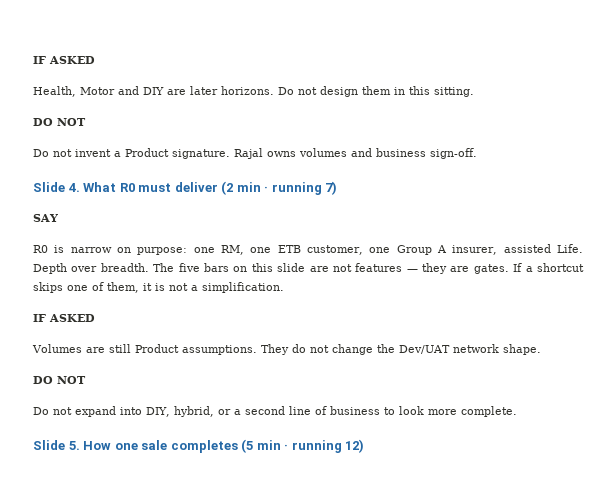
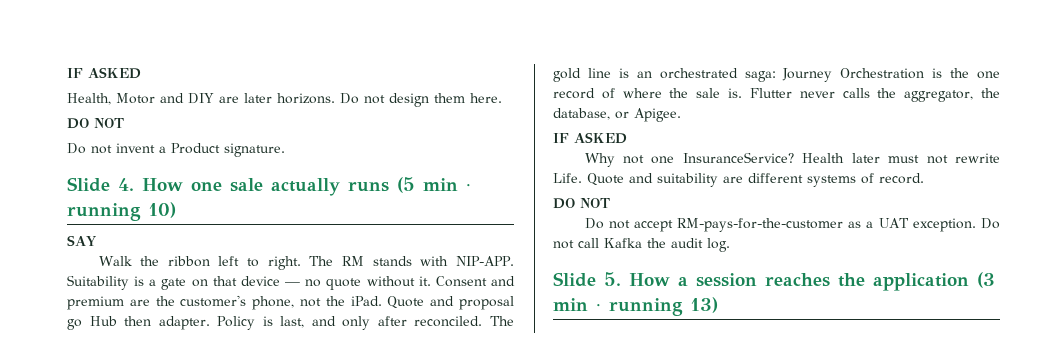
- Do not design them in this sitting.
+ Do not design them here.
- Do not invent a Product signature. Rajal owns volumes and business sign-off.
- Slide 4. What R0 must deliver (2 min · running 7)
+ Do not invent a Product signature.
+ Slide 4. How one sale actually runs (5 min · running 10)
- R0 is narrow on purpose: one RM, one ETB customer, one Group A insurer, assisted Life. Depth over breadth. The five bars on this slide are not features — they are gates. If a shortcut skips one of them, it is not a simplification.
+ Walk the ribbon left to right. The RM stands with NIP-APP. Suitability is a gate on that device — no quote without it. Consent and premium are the customer's phone, not the iPad. Quote and proposal go Hub then adapter. Policy is last, and only after reconciled. The gold line is an orchestrated saga: Journey Orchestration is the one record of where the sale is. Flutter never calls the aggregator, the database, or Apigee.
  IF ASKED
- Volumes are still Product assumptions. They do not change the Dev/UAT network shape.
+ Why not one InsuranceService? Health later must not rewrite Life. Quote and suitability are different systems of record.
  DO NOT
- Do not expand into DIY, hybrid, or a second line of business to look more complete.
- Slide 5. How one sale completes (5 min · running 12)
+ Do not accept RM-pays-for-the-customer as a UAT exception. Do not call Kafka the audit log.
+ Slide 5. How a session reaches the application (3 min · running 13)

